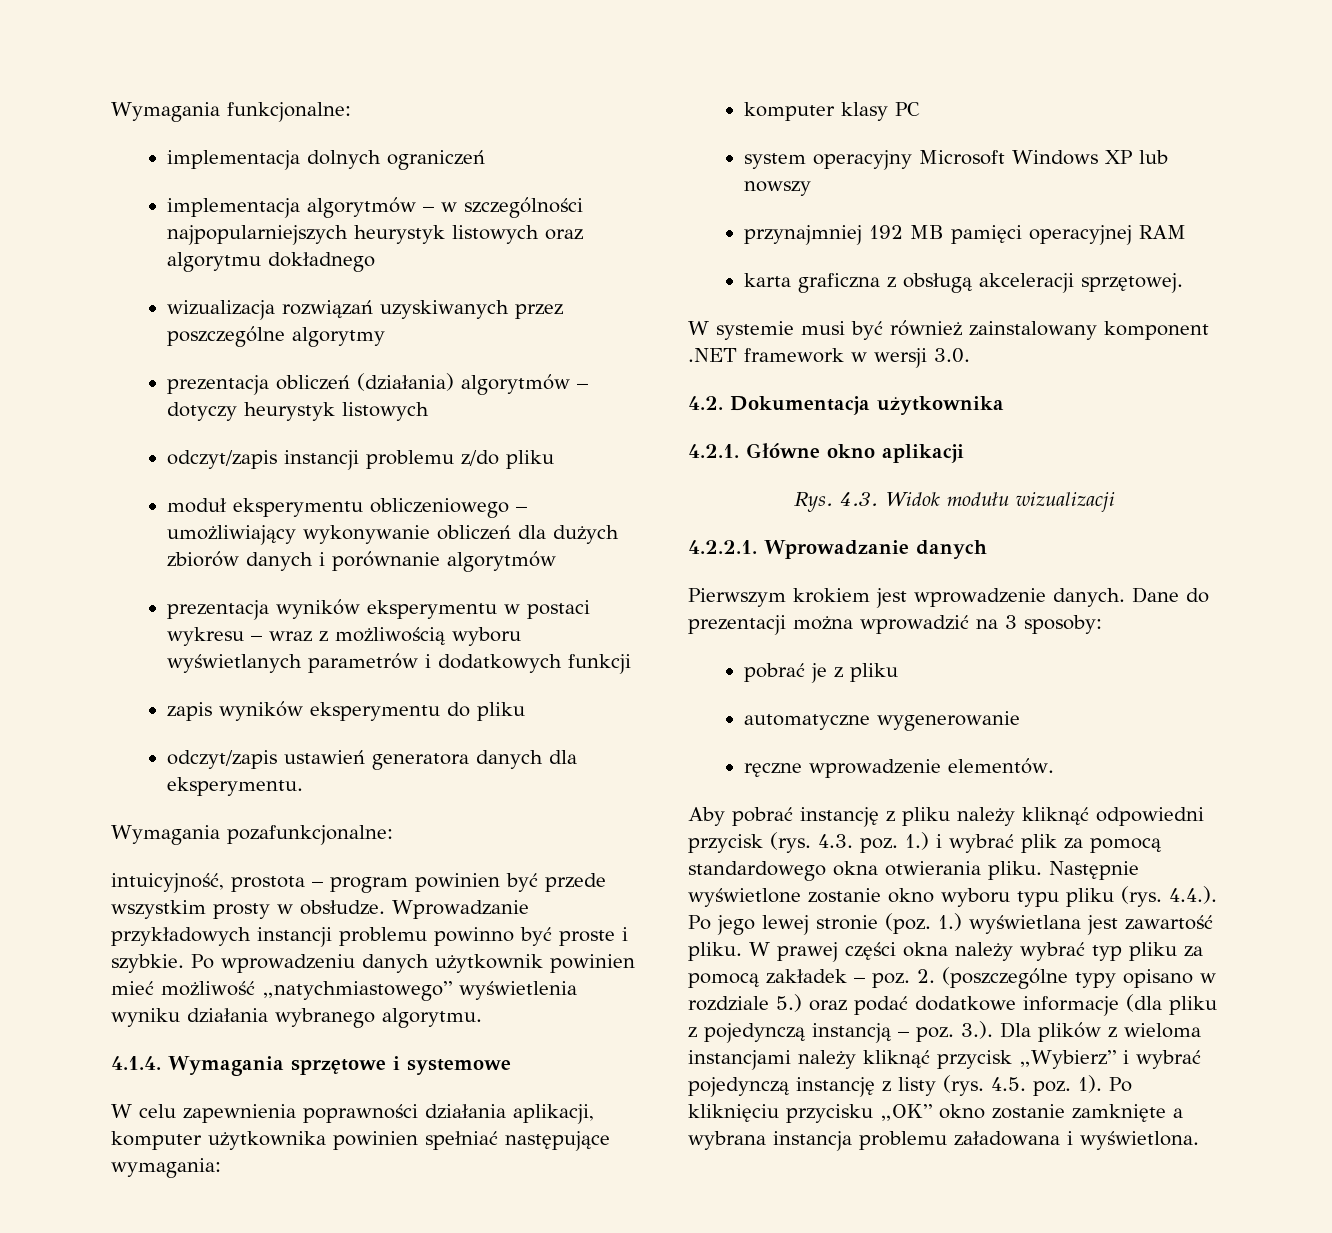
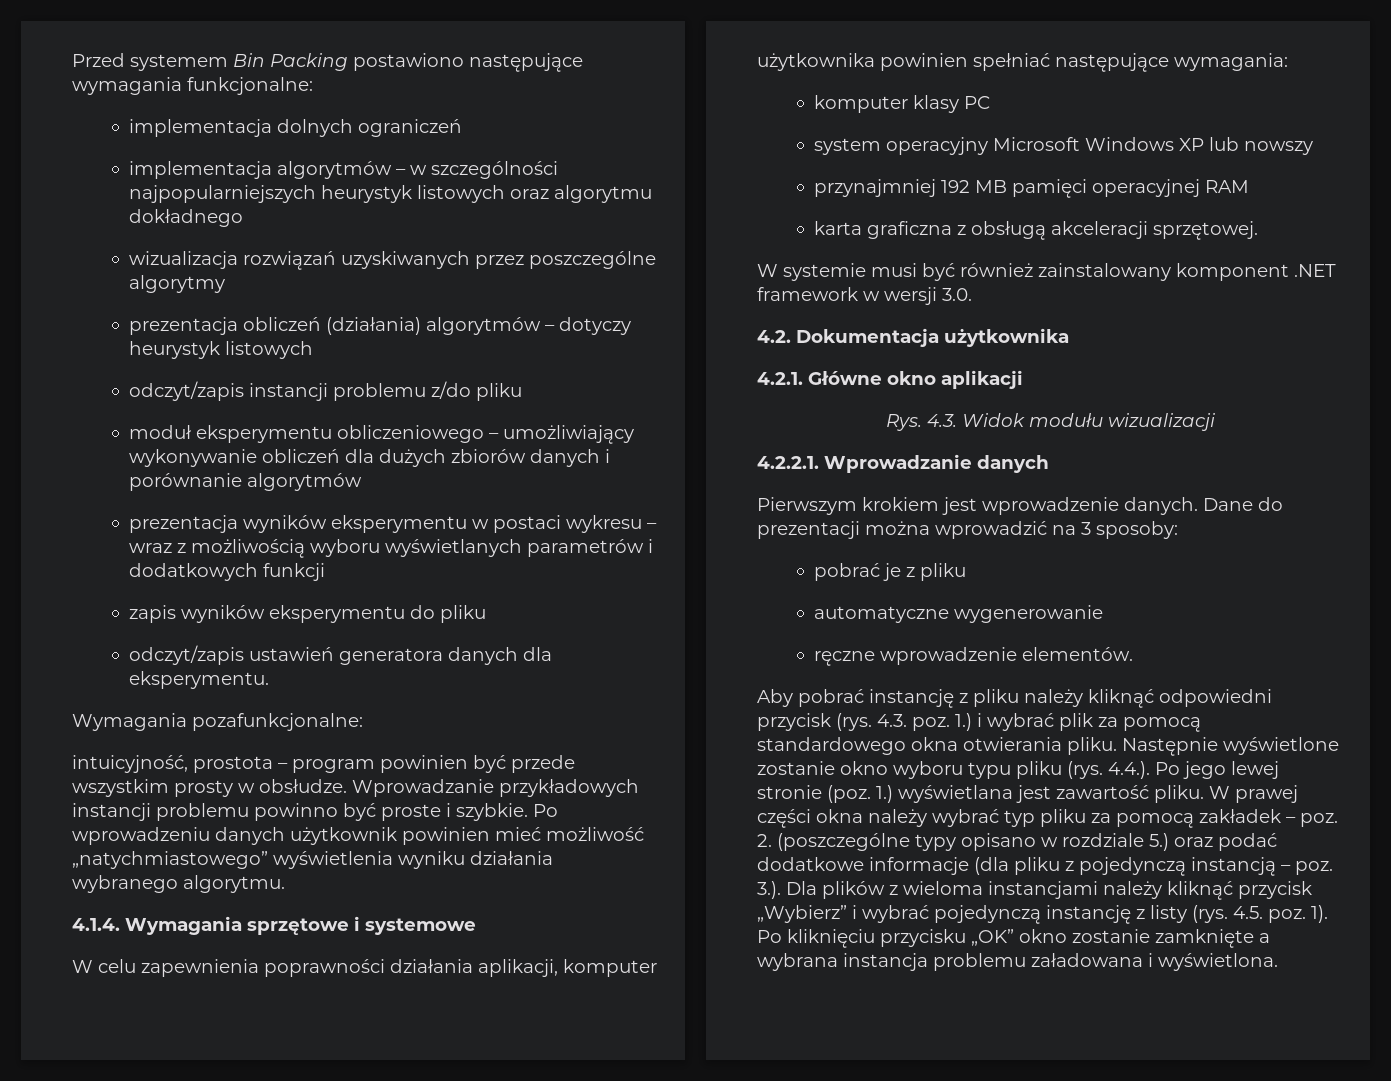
- Wymagania funkcjonalne:
+ Przed systemem Bin Packing postawiono następujące wymagania funkcjonalne:

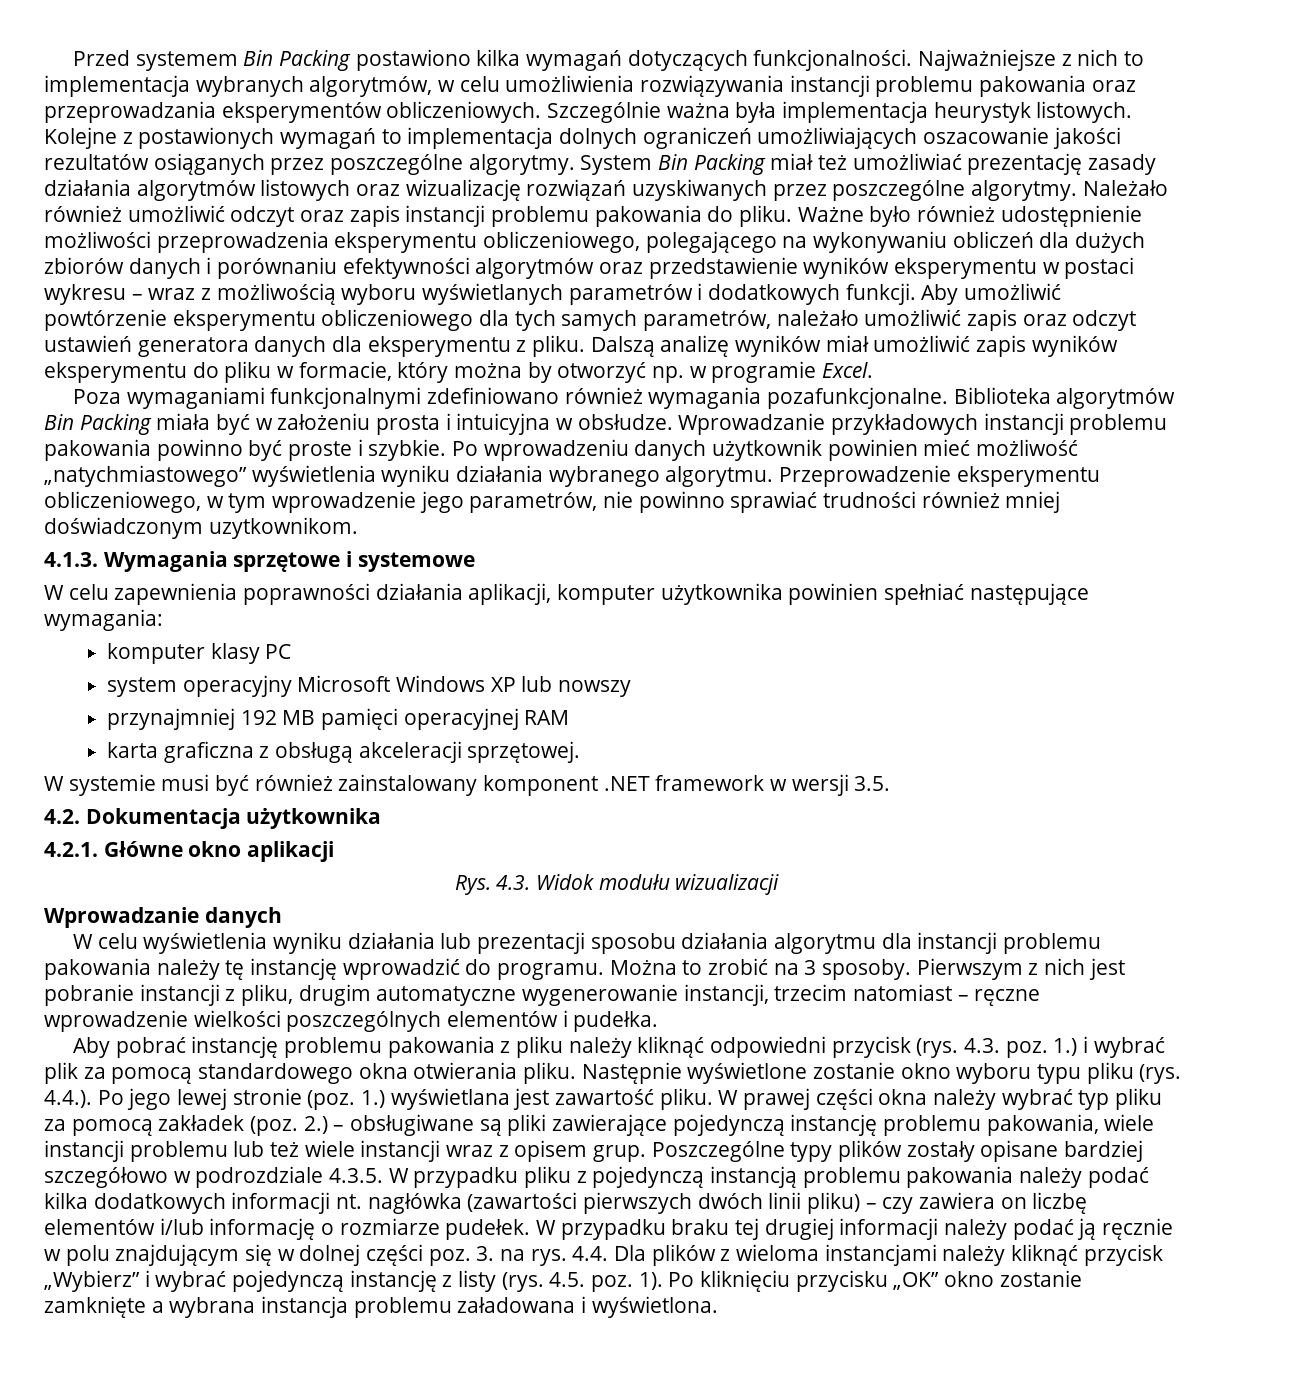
- Przed systemem Bin Packing postawiono następujące wymagania funkcjonalne:
- implementacja dolnych ograniczeń
- implementacja algorytmów – w szczególności najpopularniejszych heurystyk listowych oraz algorytmu dokładnego
- wizualizacja rozwiązań uzyskiwanych przez poszczególne algorytmy
- prezentacja obliczeń (działania) algorytmów – dotyczy heurystyk listowych
- odczyt/zapis instancji problemu z/do pliku
- moduł eksperymentu obliczeniowego – umożliwiający wykonywanie obliczeń dla dużych zbiorów danych i porównanie algorytmów
- prezentacja wyników eksperymentu w postaci wykresu – wraz z możliwością wyboru wyświetlanych parametrów i dodatkowych funkcji
- zapis wyników eksperymentu do pliku
- odczyt/zapis ustawień generatora danych dla eksperymentu.
- Wymagania pozafunkcjonalne:
- intuicyjność, prostota – program powinien być przede wszystkim prosty w obsłudze.
+ Przed systemem Bin Packing postawiono kilka wymagań dotyczących funkcjonalności. Najważniejsze z nich to implementacja wybranych algorytmów, w celu umożliwienia rozwiązywania instancji problemu pakowania oraz przeprowadzania eksperymentów obliczeniowych. Szczególnie ważna była implementacja heurystyk listowych. Kolejne z postawionych wymagań to implementacja dolnych ograniczeń umożliwiających oszacowanie jakości rezultatów osiąganych przez poszczególne algorytmy. System Bin Packing miał też umożliwiać prezentację zasady działania algorytmów listowych oraz wizualizację rozwiązań uzyskiwanych przez poszczególne algorytmy. Należało również umożliwić odczyt oraz zapis instancji problemu pakowania do pliku. Ważne było również udostępnienie możliwości przeprowadzenia eksperymentu obliczeniowego, polegającego na wykonywaniu obliczeń dla dużych zbiorów danych i porównaniu efektywności algorytmów oraz przedstawienie wyników eksperymentu w postaci wykresu – wraz z możliwością wyboru wyświetlanych parametrów i dodatkowych funkcji. Aby umożliwić powtórzenie eksperymentu obliczeniowego dla tych samych parametrów, należało umożliwić zapis oraz odczyt ustawień generatora danych dla eksperymentu z pliku. Dalszą analizę wyników miał umożliwić zapis wyników eksperymentu do pliku w formacie, który można by otworzyć np. w programie Excel.
+ Poza wymaganiami funkcjonalnymi zdefiniowano również wymagania pozafunkcjonalne. Biblioteka algorytmów Bin Packing miała być w założeniu prosta i intuicyjna w obsłudze.
- Wprowadzanie przykładowych instancji problemu powinno być proste i szybkie.
+ Wprowadzanie przykładowych instancji problemu pakowania powinno być proste i szybkie.
- Po wprowadzeniu danych użytkownik powinien mieć możliwość „natychmiastowego” wyświetlenia wyniku działania wybranego algorytmu.
- 4.1.4. Wymagania sprzętowe i systemowe
+ Po wprowadzeniu danych użytkownik powinien mieć możliwość „natychmiastowego” wyświetlenia wyniku działania wybranego algorytmu. Przeprowadzenie eksperymentu obliczeniowego, w tym wprowadzenie jego parametrów, nie powinno sprawiać trudności również mniej doświadczonym uzytkownikom.
+ 4.1.3. Wymagania sprzętowe i systemowe
- W systemie musi być również zainstalowany komponent .NET framework w wersji 3.0.
+ W systemie musi być również zainstalowany komponent .NET framework w wersji 3.5.
- 4.2.2.1. Wprowadzanie danych
+ Wprowadzanie danych
- Pierwszym krokiem jest wprowadzenie danych. Dane do prezentacji można wprowadzić na 3 sposoby:
- pobrać je z pliku
- automatyczne wygenerowanie
- ręczne wprowadzenie elementów.
+ W celu wyświetlenia wyniku działania lub prezentacji sposobu działania algorytmu dla instancji problemu pakowania należy tę instancję wprowadzić do programu. Można to zrobić na 3 sposoby. Pierwszym z nich jest pobranie instancji z pliku, drugim automatyczne wygenerowanie instancji, trzecim natomiast – ręczne wprowadzenie wielkości poszczególnych elementów i pudełka.
- Aby pobrać instancję z pliku należy kliknąć odpowiedni przycisk (rys.
+ Aby pobrać instancję problemu pakowania z pliku należy kliknąć odpowiedni przycisk (rys.
- W prawej części okna należy wybrać typ pliku za pomocą zakładek – poz. 2. (poszczególne typy opisano w rozdziale 5.) oraz podać dodatkowe informacje (dla pliku z pojedynczą instancją – poz. 3.). Dla plików z wieloma instancjami należy kliknąć przycisk „Wybierz” i wybrać pojedynczą instancję z listy (rys.
+ W prawej części okna należy wybrać typ pliku za pomocą zakładek (poz. 2.) – obsługiwane są pliki zawierające pojedynczą instancję problemu pakowania, wiele instancji problemu lub też wiele instancji wraz z opisem grup. Poszczególne typy plików zostały opisane bardziej szczegółowo w podrozdziale 4.3.5. W przypadku pliku z pojedynczą instancją problemu pakowania należy podać kilka dodatkowych informacji nt. nagłówka (zawartości pierwszych dwóch linii pliku) – czy zawiera on liczbę elementów i/lub informację o rozmiarze pudełek. W przypadku braku tej drugiej informacji należy podać ją ręcznie w polu znajdującym się w dolnej części poz. 3. na rys. 4.4. Dla plików z wieloma instancjami należy kliknąć przycisk „Wybierz” i wybrać pojedynczą instancję z listy (rys.

